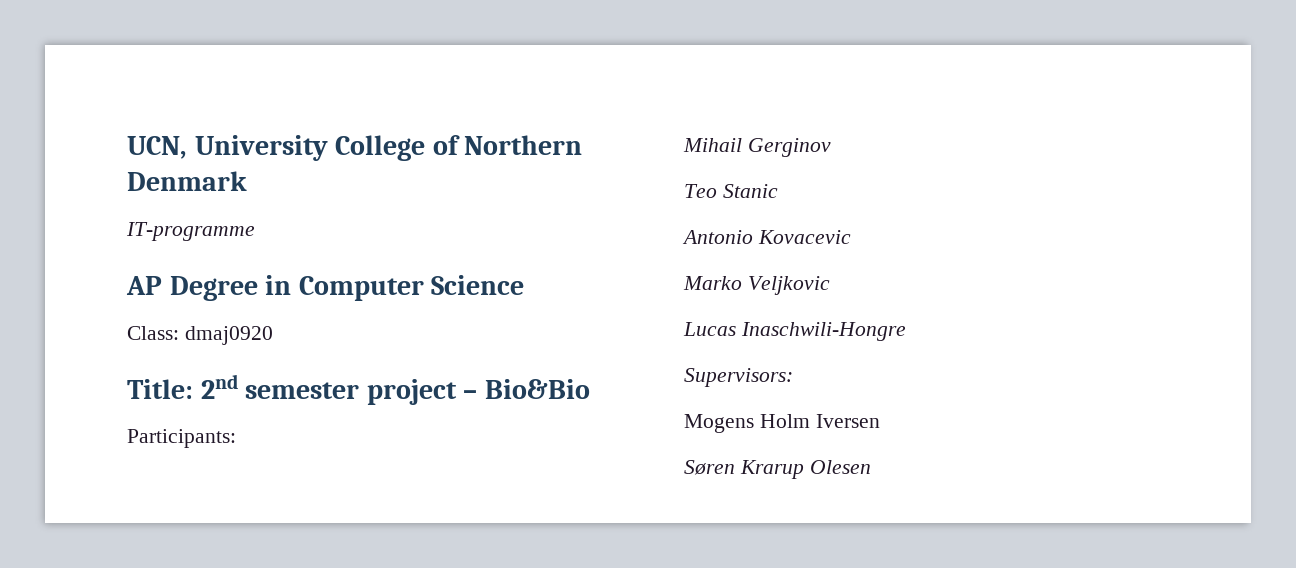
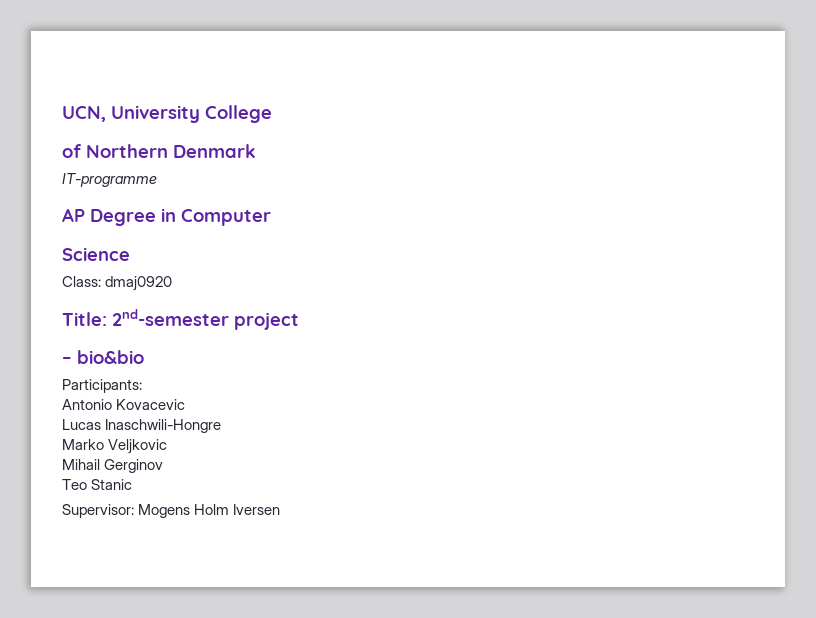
- UCN, University College of Northern Denmark
+ UCN, University College
+ of Northern Denmark
- AP Degree in Computer Science
+ AP Degree in Computer
+ Science
- Title: 2nd semester project – Bio&Bio
+ Title: 2nd-semester project
+ – bio&bio
+ Antonio Kovacevic
+ Lucas Inaschwili-Hongre
+ Marko Veljkovic
  Mihail Gerginov
  Teo Stanic
- Antonio Kovacevic
- Marko Veljkovic
- Lucas Inaschwili-Hongre
- Supervisors:
- Mogens Holm Iversen
+ Supervisor: Mogens Holm Iversen
- Søren Krarup Olesen

